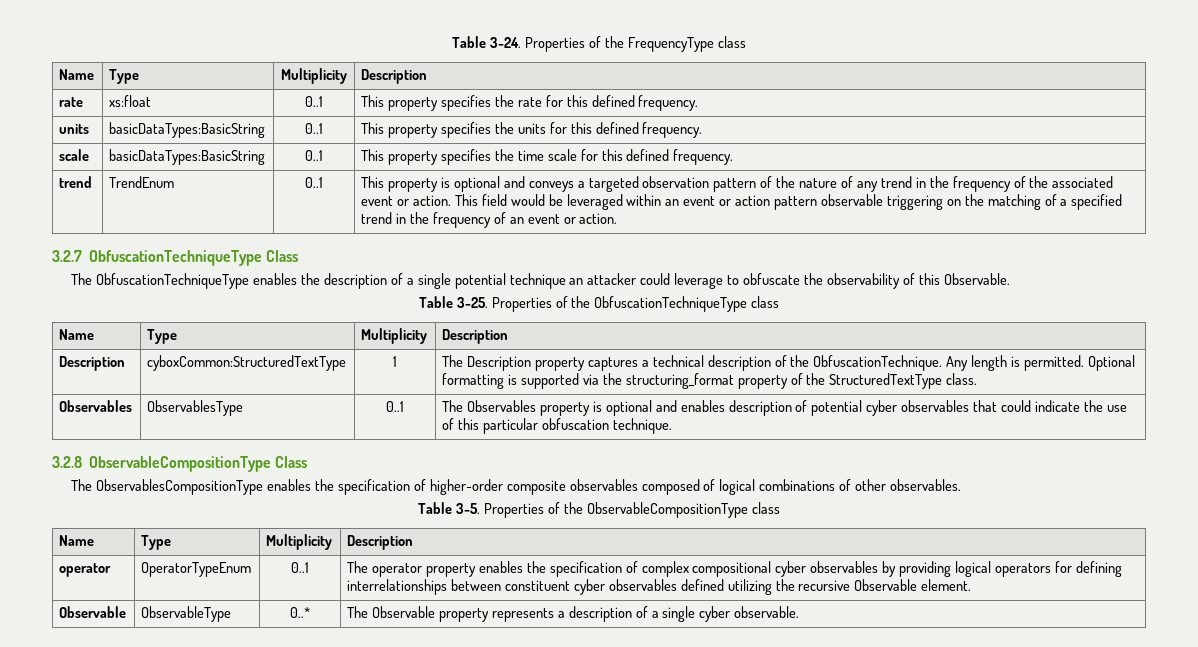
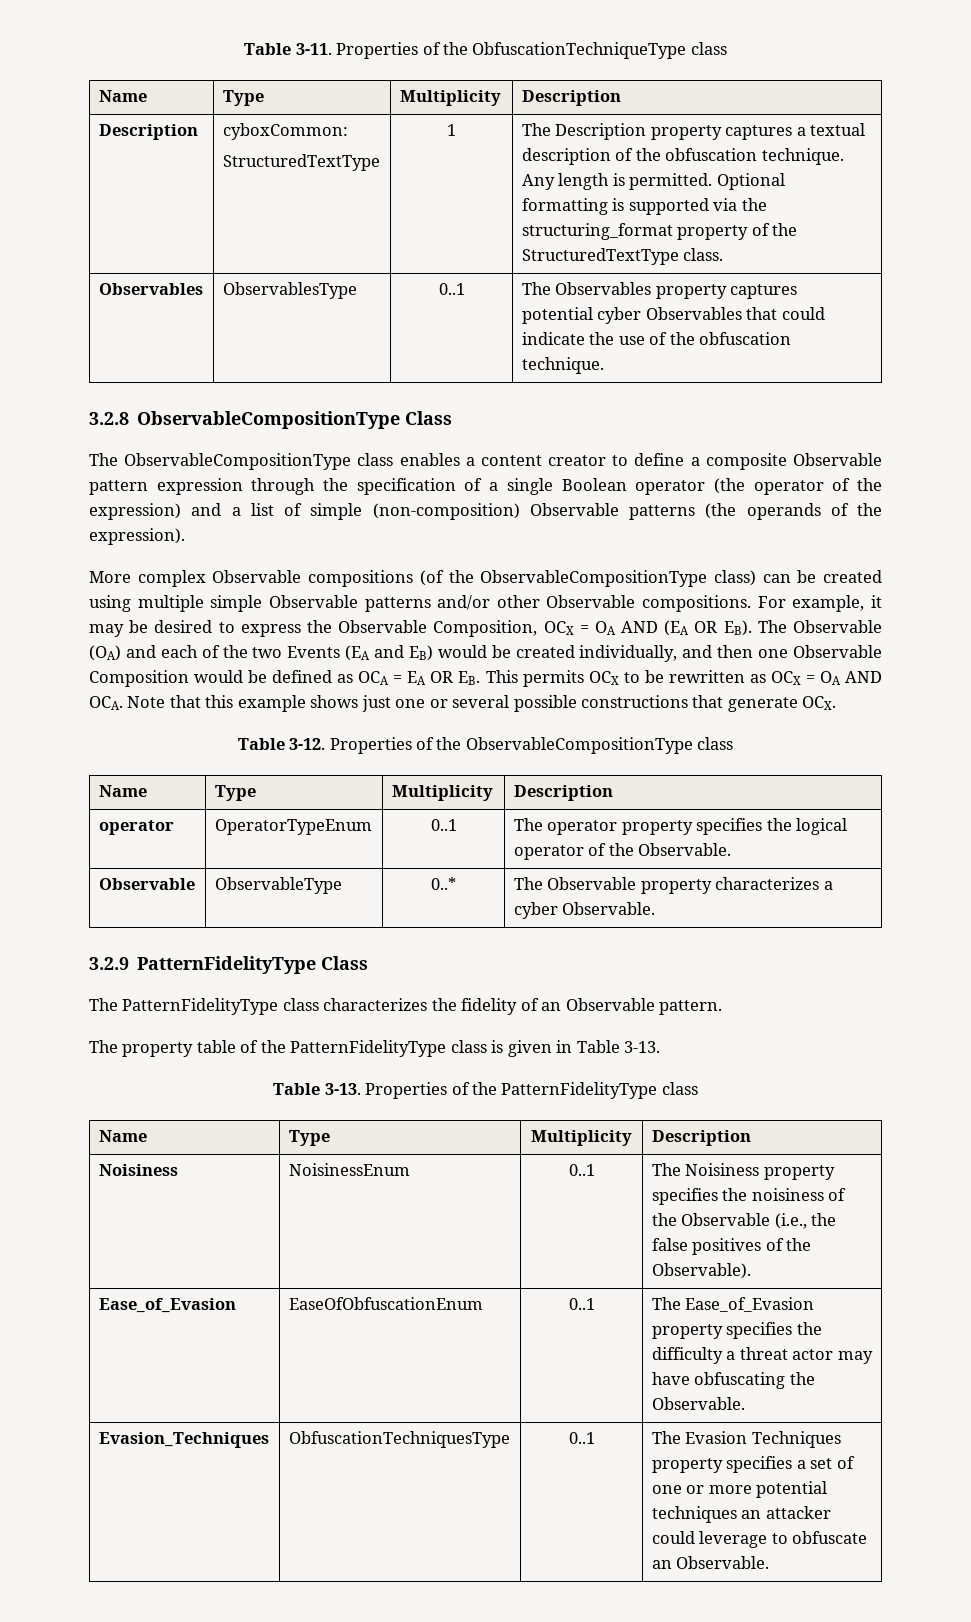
- Table 3-24. Properties of the FrequencyType class
- Name | Type | Multiplicity | Description
- rate | xs:float | 0..1 | This property specifies the rate for this defined frequency.
- units | basicDataTypes:BasicString | 0..1 | This property specifies the units for this defined frequency.
- scale | basicDataTypes:BasicString | 0..1 | This property specifies the time scale for this defined frequency.
- trend | TrendEnum | 0..1 | This property is optional and conveys a targeted observation pattern of the nature of any trend in the frequency of the associated event or action. This field would be leveraged within an event or action pattern observable triggering on the matching of a specified trend in the frequency of an event or action.
- 3.2.7 ObfuscationTechniqueType Class
- The ObfuscationTechniqueType enables the description of a single potential technique an attacker could leverage to obfuscate the observability of this Observable.
- Table 3-25.
+ Table 3-11.
- Description | cyboxCommon:StructuredTextType | 1 | The Description property captures a technical description of the ObfuscationTechnique. Any length is permitted. Optional formatting is supported via the structuring_format property of the StructuredTextType class.
+ Description | cyboxCommon:
+ StructuredTextType | 1 | The Description property captures a textual description of the obfuscation technique. Any length is permitted. Optional formatting is supported via the structuring_format property of the StructuredTextType class.
- Observables | ObservablesType | 0..1 | The Observables property is optional and enables description of potential cyber observables that could indicate the use of this particular obfuscation technique.
+ Observables | ObservablesType | 0..1 | The Observables property captures potential cyber Observables that could indicate the use of the obfuscation technique.
- The ObservablesCompositionType enables the specification of higher-order composite observables composed of logical combinations of other observables.
- Table 3-5.
+ The ObservableCompositionType class enables a content creator to define a composite Observable pattern expression through the specification of a single Boolean operator (the operator of the expression) and a list of simple (non-composition) Observable patterns (the operands of the expression).
+ More complex Observable compositions (of the ObservableCompositionType class) can be created using multiple simple Observable patterns and/or other Observable compositions. For example, it may be desired to express the Observable Composition, OCX = OA AND (EA OR EB). The Observable (OA) and each of the two Events (EA and EB) would be created individually, and then one Observable Composition would be defined as OCA = EA OR EB. This permits OCX to be rewritten as OCX = OA AND OCA. Note that this example shows just one or several possible constructions that generate OCX.
+ Table 3-12.
- operator | OperatorTypeEnum | 0..1 | The operator property enables the specification of complex compositional cyber observables by providing logical operators for defining interrelationships between constituent cyber observables defined utilizing the recursive Observable element.
+ operator | OperatorTypeEnum | 0..1 | The operator property specifies the logical operator of the Observable.
- Observable | ObservableType | 0..* | The Observable property represents a description of a single cyber observable.
+ Observable | ObservableType | 0..* | The Observable property characterizes a cyber Observable.
+ 3.2.9 PatternFidelityType Class
+ The PatternFidelityType class characterizes the fidelity of an Observable pattern.
+ The property table of the PatternFidelityType class is given in Table 3-13.
+ Table 3-13. Properties of the PatternFidelityType class
+ Name | Type | Multiplicity | Description
+ Noisiness | NoisinessEnum | 0..1 | The Noisiness property specifies the noisiness of the Observable (i.e., the false positives of the Observable).
+ Ease_of_Evasion | EaseOfObfuscationEnum | 0..1 | The Ease_of_Evasion property specifies the difficulty a threat actor may have obfuscating the Observable.
+ Evasion_Techniques | ObfuscationTechniquesType | 0..1 | The Evasion Techniques property specifies a set of one or more potential techniques an attacker could leverage to obfuscate an Observable.

